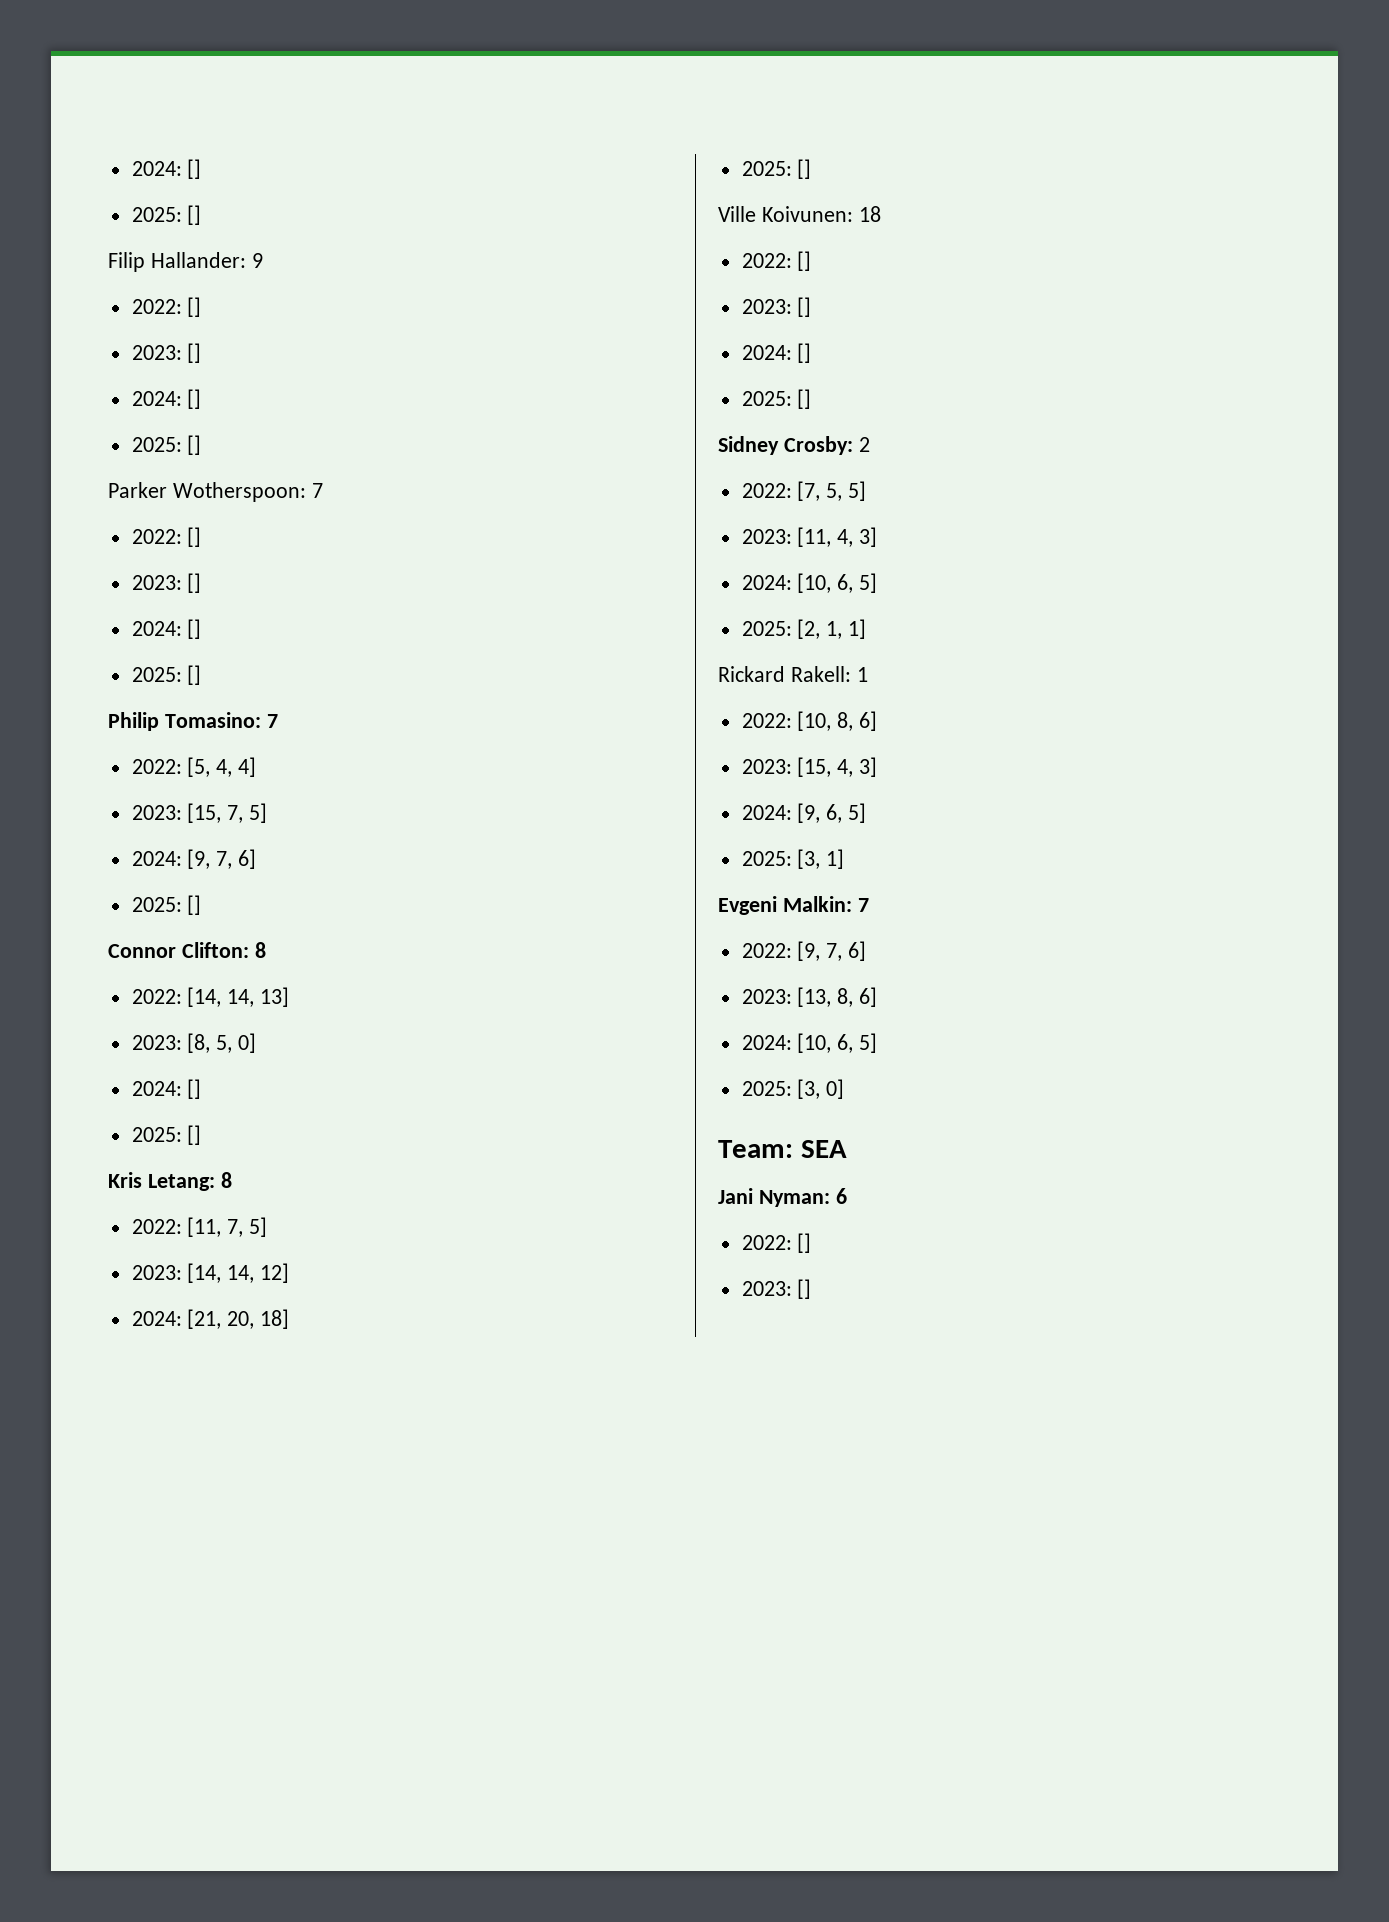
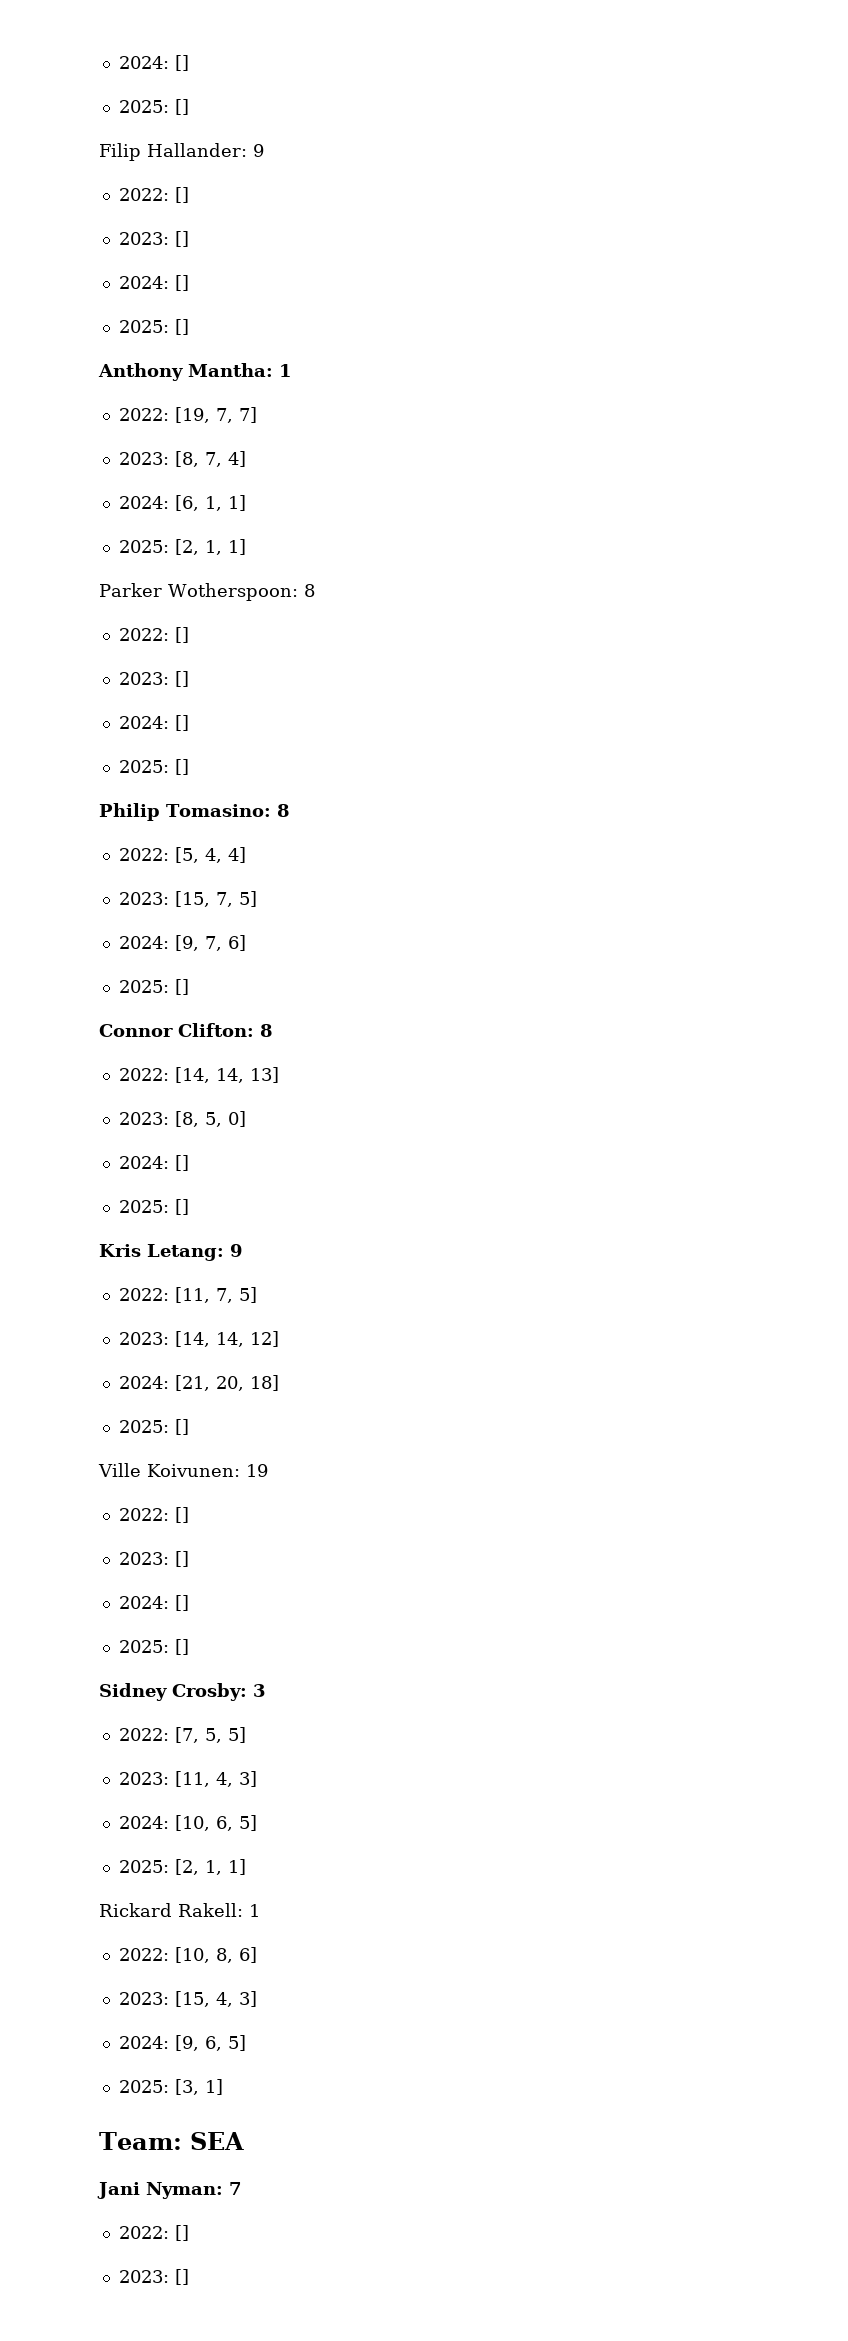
+ Anthony Mantha: 1
+ 2022: [19, 7, 7]
+ 2023: [8, 7, 4]
+ 2024: [6, 1, 1]
+ 2025: [2, 1, 1]
- Parker Wotherspoon: 7
+ Parker Wotherspoon: 8
- Philip Tomasino: 7
+ Philip Tomasino: 8
- Kris Letang: 8
+ Kris Letang: 9
- Ville Koivunen: 18
+ Ville Koivunen: 19
- Sidney Crosby: 2
+ Sidney Crosby: 3
- Evgeni Malkin: 7
- 2022: [9, 7, 6]
- 2023: [13, 8, 6]
- 2024: [10, 6, 5]
- 2025: [3, 0]
- Jani Nyman: 6
+ Jani Nyman: 7

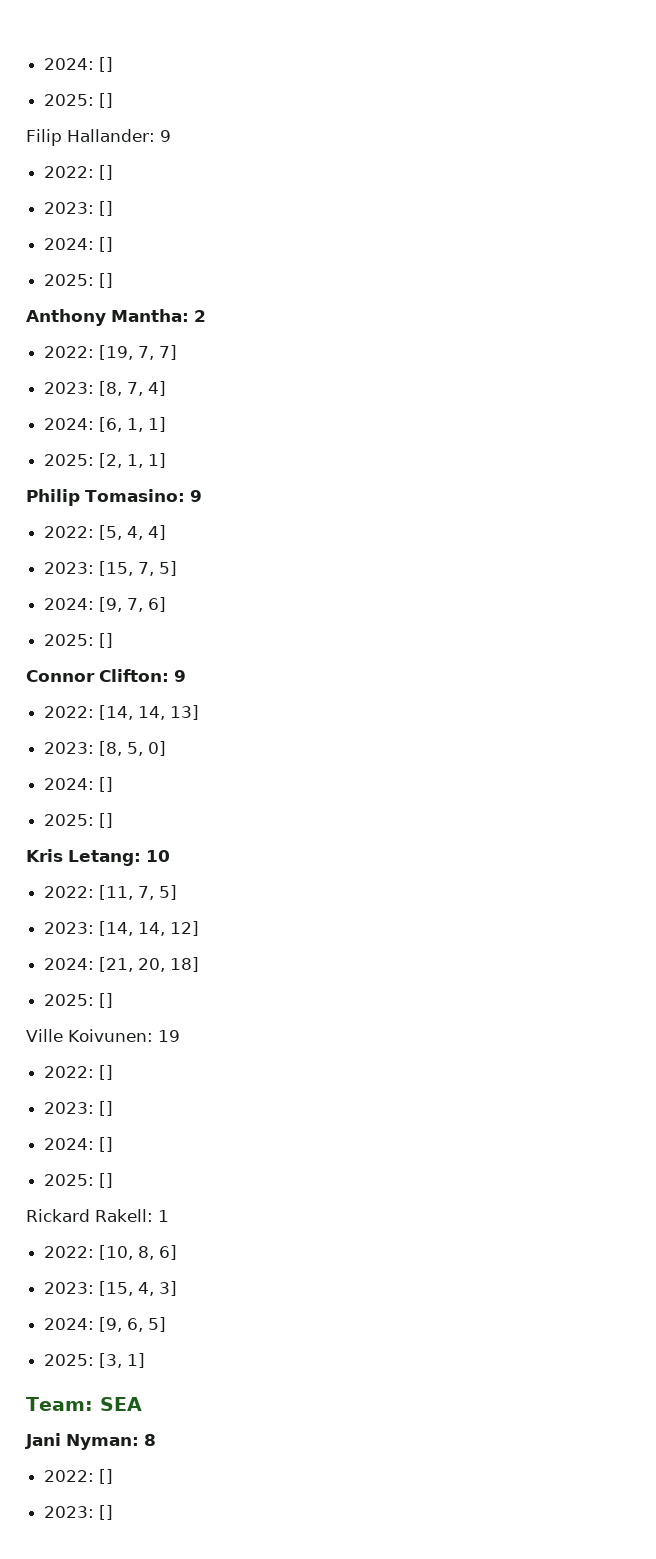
- Anthony Mantha: 1
+ Anthony Mantha: 2
- Parker Wotherspoon: 8
- 2022: []
- 2023: []
- 2024: []
- 2025: []
- Philip Tomasino: 8
+ Philip Tomasino: 9
- Connor Clifton: 8
+ Connor Clifton: 9
- Kris Letang: 9
+ Kris Letang: 10
- Sidney Crosby: 3
- 2022: [7, 5, 5]
- 2023: [11, 4, 3]
- 2024: [10, 6, 5]
- 2025: [2, 1, 1]
- Jani Nyman: 7
+ Jani Nyman: 8

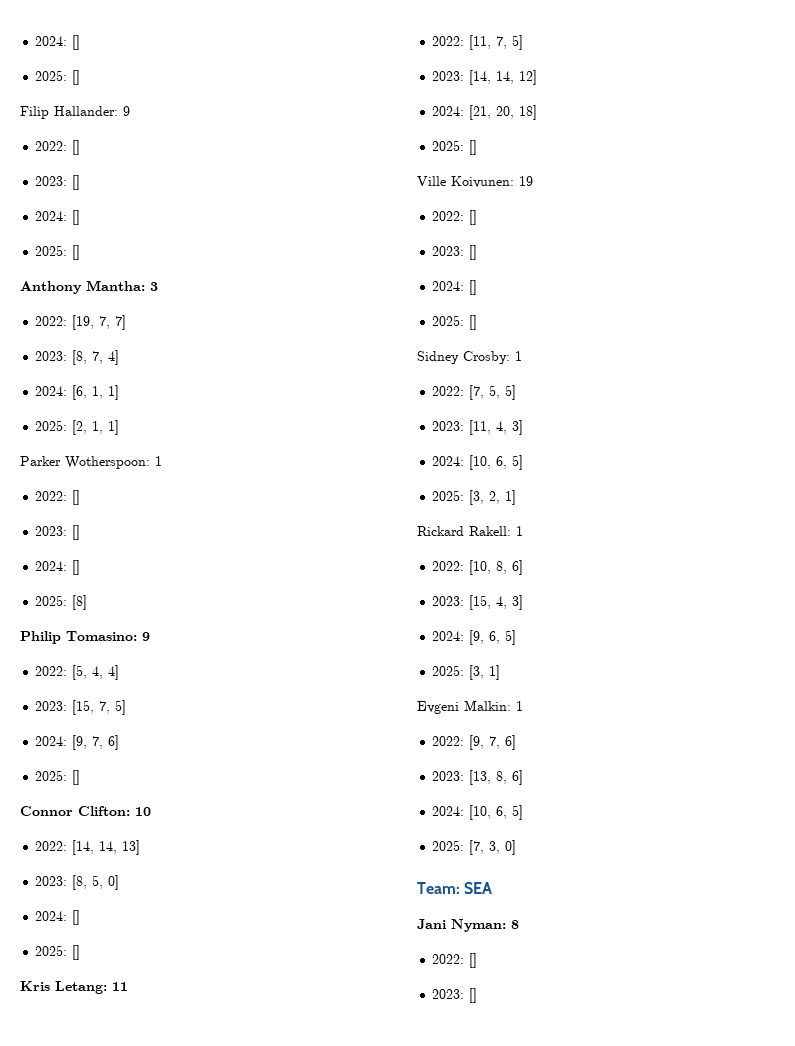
- Anthony Mantha: 2
+ Anthony Mantha: 3
+ Parker Wotherspoon: 1
+ 2022: []
+ 2023: []
+ 2024: []
+ 2025: [8]
- Connor Clifton: 9
+ Connor Clifton: 10
- Kris Letang: 10
+ Kris Letang: 11
+ Sidney Crosby: 1
+ 2022: [7, 5, 5]
+ 2023: [11, 4, 3]
+ 2024: [10, 6, 5]
+ 2025: [3, 2, 1]
+ Evgeni Malkin: 1
+ 2022: [9, 7, 6]
+ 2023: [13, 8, 6]
+ 2024: [10, 6, 5]
+ 2025: [7, 3, 0]

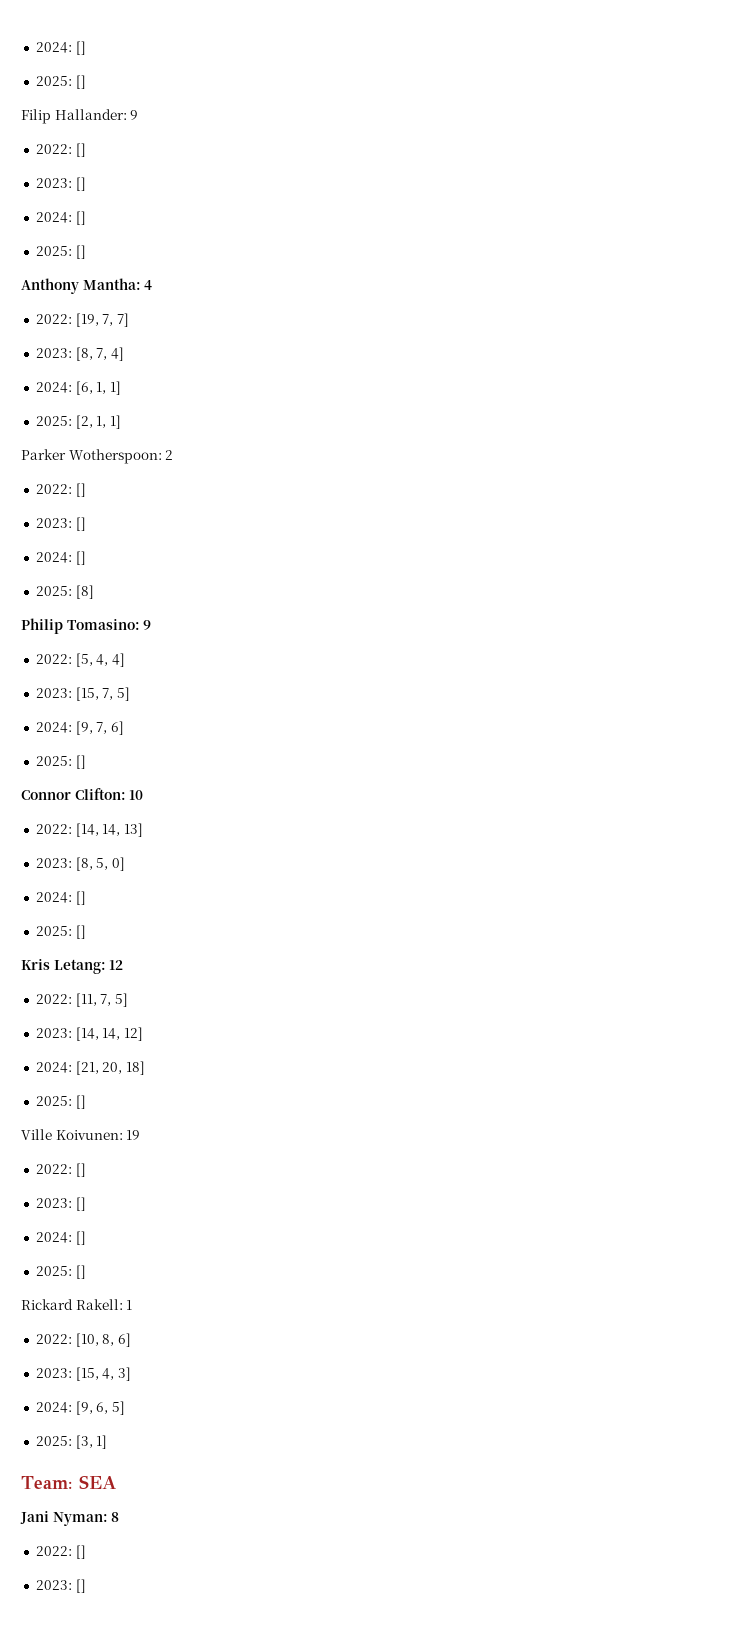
- Anthony Mantha: 3
+ Anthony Mantha: 4
- Parker Wotherspoon: 1
+ Parker Wotherspoon: 2
- Kris Letang: 11
+ Kris Letang: 12
- Sidney Crosby: 1
- 2022: [7, 5, 5]
- 2023: [11, 4, 3]
- 2024: [10, 6, 5]
- 2025: [3, 2, 1]
- Evgeni Malkin: 1
- 2022: [9, 7, 6]
- 2023: [13, 8, 6]
- 2024: [10, 6, 5]
- 2025: [7, 3, 0]

